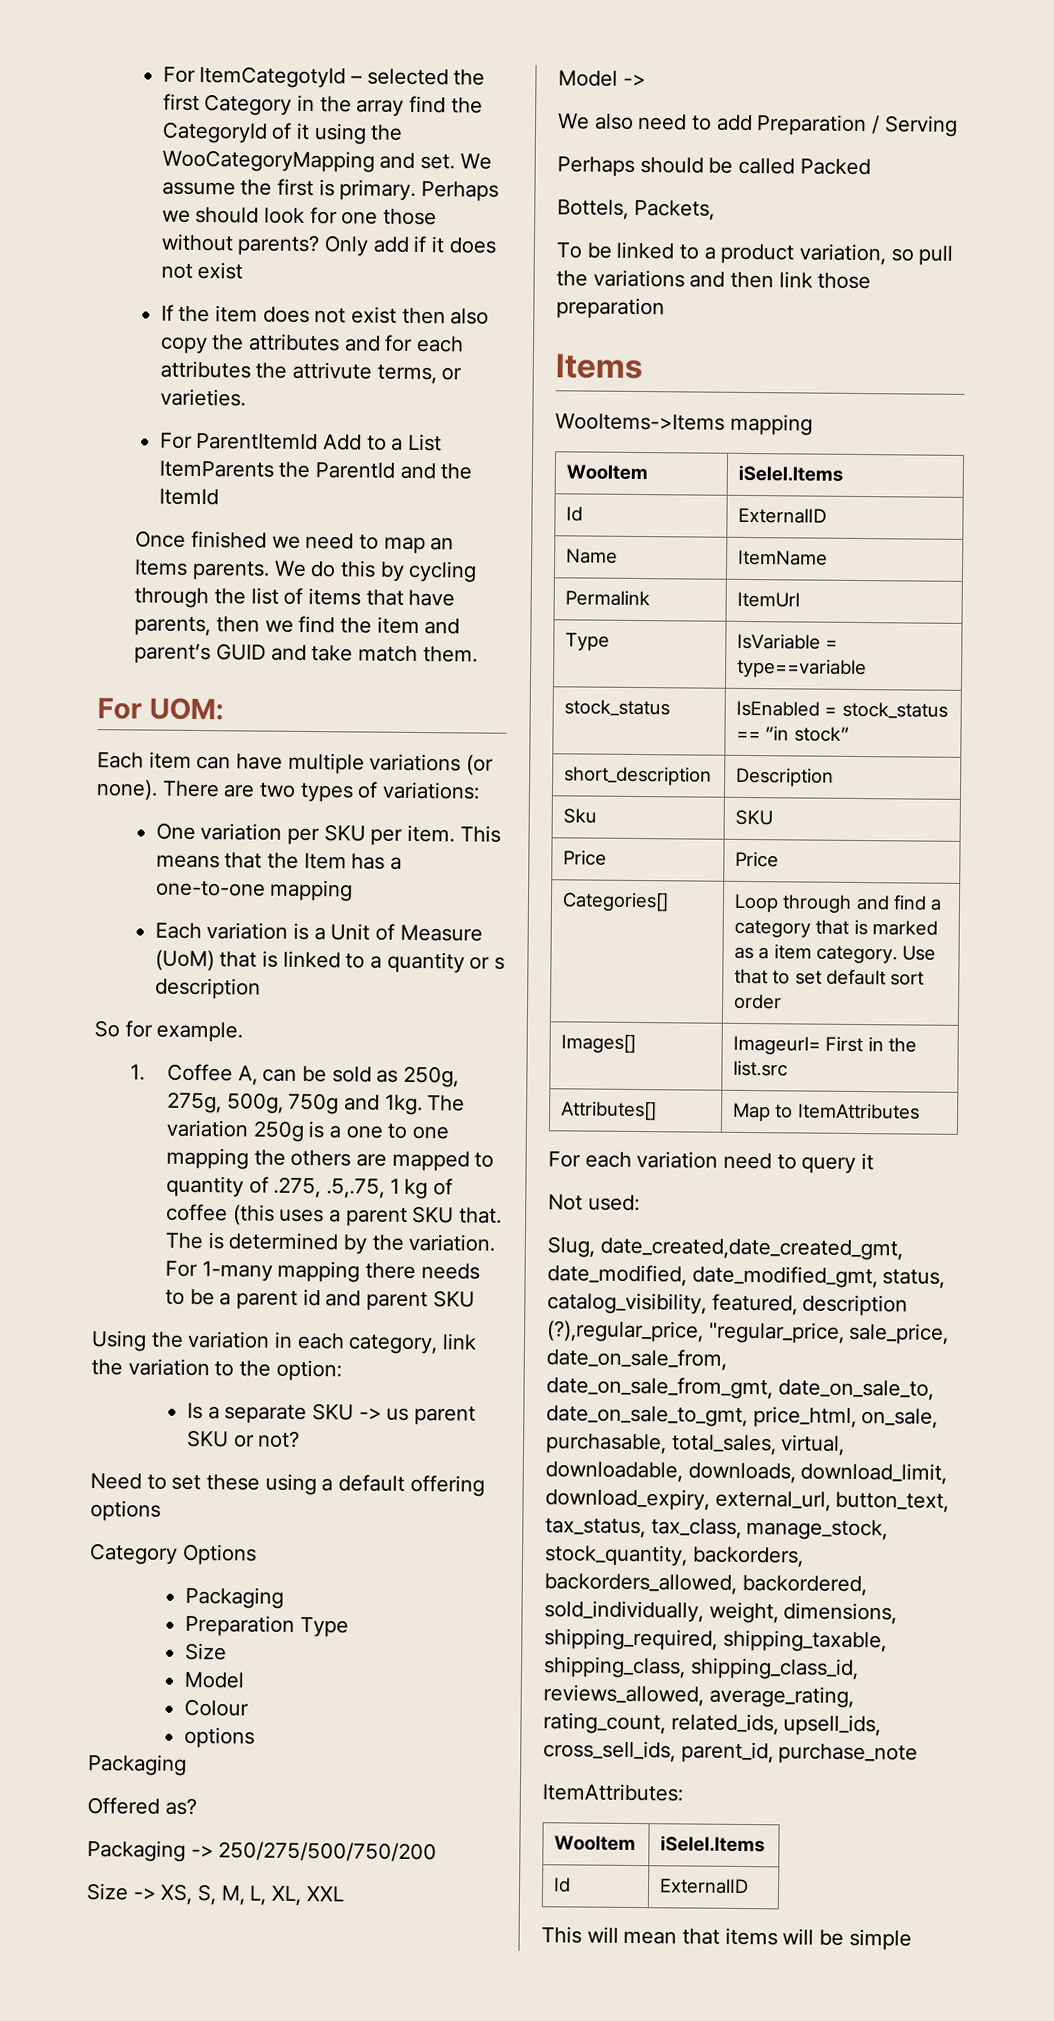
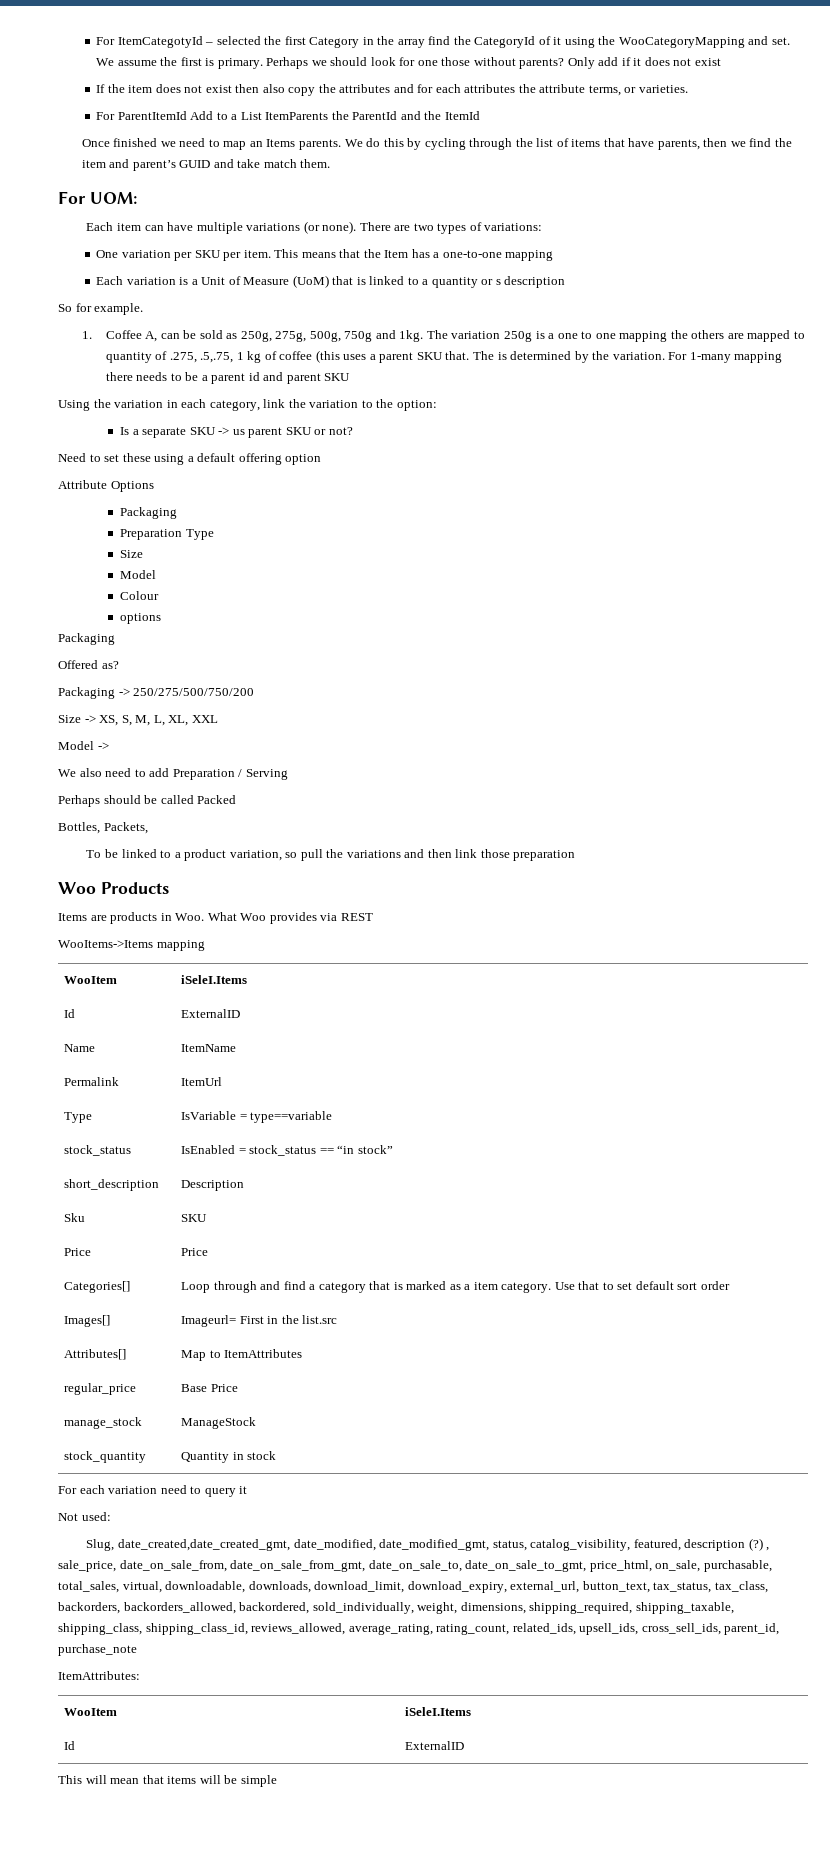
- If the item does not exist then also copy the attributes and for each attributes the attrivute terms, or varieties.
+ If the item does not exist then also copy the attributes and for each attributes the attribute terms, or varieties.
- Need to set these using a default offering options
- Category Options
+ Need to set these using a default offering option
+ Attribute Options
- Bottels, Packets,
+ Bottles, Packets,
  To be linked to a product variation, so pull the variations and then link those preparation
- Items
+ Woo Products
+ Items are products in Woo. What Woo provides via REST
+ regular_price | Base Price
+ manage_stock | ManageStock
+ stock_quantity | Quantity in stock
- Slug, date_created,date_created_gmt, date_modified, date_modified_gmt, status, catalog_visibility, featured, description (?),regular_price, "regular_price, sale_price, date_on_sale_from, date_on_sale_from_gmt, date_on_sale_to, date_on_sale_to_gmt, price_html, on_sale, purchasable, total_sales, virtual, downloadable, downloads, download_limit, download_expiry, external_url, button_text, tax_status, tax_class, manage_stock, stock_quantity, backorders, backorders_allowed, backordered, sold_individually, weight, dimensions, shipping_required, shipping_taxable, shipping_class, shipping_class_id, reviews_allowed, average_rating, rating_count, related_ids, upsell_ids, cross_sell_ids, parent_id, purchase_note
+ Slug, date_created,date_created_gmt, date_modified, date_modified_gmt, status, catalog_visibility, featured, description (?) , sale_price, date_on_sale_from, date_on_sale_from_gmt, date_on_sale_to, date_on_sale_to_gmt, price_html, on_sale, purchasable, total_sales, virtual, downloadable, downloads, download_limit, download_expiry, external_url, button_text, tax_status, tax_class, backorders, backorders_allowed, backordered, sold_individually, weight, dimensions, shipping_required, shipping_taxable, shipping_class, shipping_class_id, reviews_allowed, average_rating, rating_count, related_ids, upsell_ids, cross_sell_ids, parent_id, purchase_note

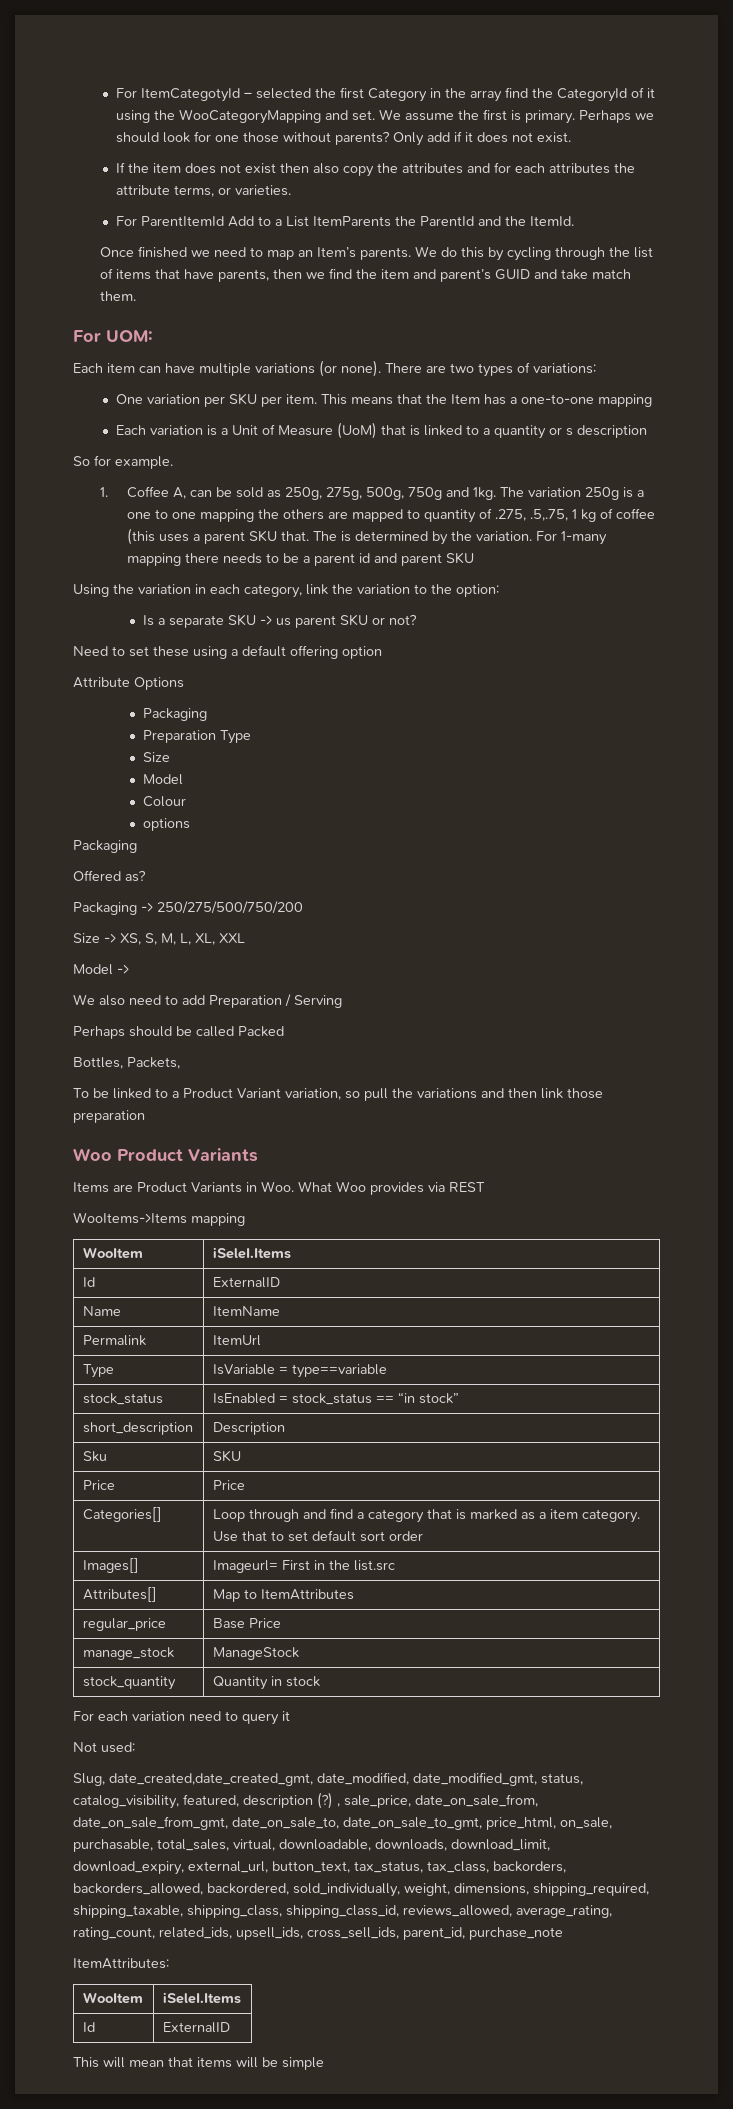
- Only add if it does not exist
+ Only add if it does not exist.
- For ParentItemId Add to a List ItemParents the ParentId and the ItemId
+ For ParentItemId Add to a List ItemParents the ParentId and the ItemId.
- Once finished we need to map an Items parents.
+ Once finished we need to map an Item’s parents.
- To be linked to a product variation, so pull the variations and then link those preparation
+ To be linked to a Product Variant variation, so pull the variations and then link those preparation
- Woo Products
+ Woo Product Variants
- Items are products in Woo. What Woo provides via REST
+ Items are Product Variants in Woo. What Woo provides via REST

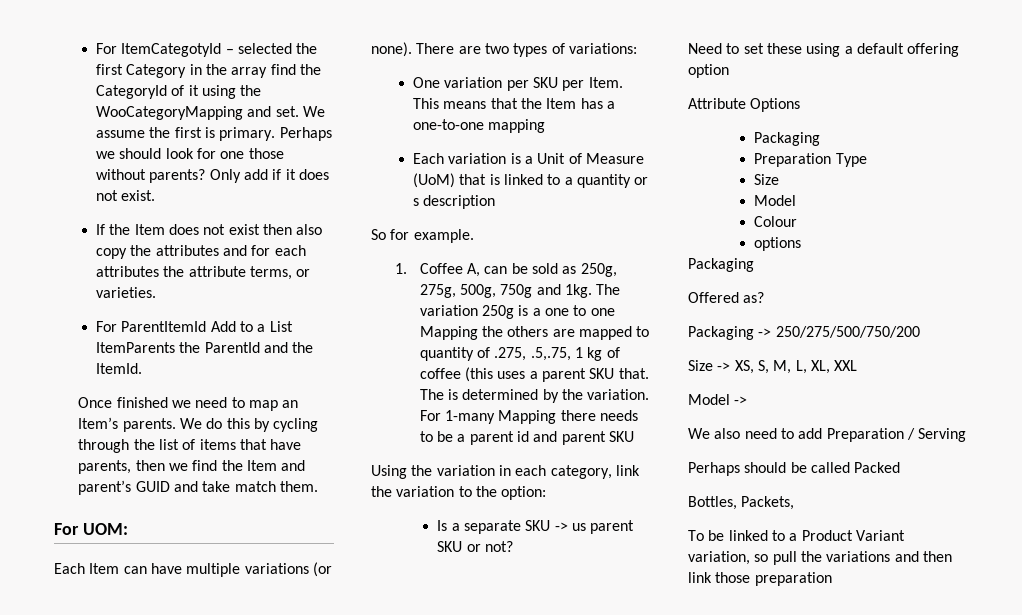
- If the item does not exist then also copy the attributes and for each attributes the attribute terms, or varieties.
+ If the Item does not exist then also copy the attributes and for each attributes the attribute terms, or varieties.
- We do this by cycling through the list of items that have parents, then we find the item and parent’s GUID and take match them.
+ We do this by cycling through the list of items that have parents, then we find the Item and parent’s GUID and take match them.
- Each item can have multiple variations (or none).
+ Each Item can have multiple variations (or none).
- One variation per SKU per item.
+ One variation per SKU per Item.
- The variation 250g is a one to one mapping the others are mapped to quantity of .275, .5,.75, 1 kg of coffee (this uses a parent SKU that.
+ The variation 250g is a one to one Mapping the others are mapped to quantity of .275, .5,.75, 1 kg of coffee (this uses a parent SKU that.
- For 1-many mapping there needs to be a parent id and parent SKU
+ For 1-many Mapping there needs to be a parent id and parent SKU
- Woo Product Variants
- Items are Product Variants in Woo. What Woo provides via REST
- WooItems->Items mapping
- WooItem | iSeleI.Items
- Id | ExternalID
- Name | ItemName
- Permalink | ItemUrl
- Type | IsVariable = type==variable
- stock_status | IsEnabled = stock_status == “in stock”
- short_description | Description
- Sku | SKU
- Price | Price
- Categories[] | Loop through and find a category that is marked as a item category. Use that to set default sort order
- Images[] | Imageurl= First in the list.src
- Attributes[] | Map to ItemAttributes
- regular_price | Base Price
- manage_stock | ManageStock
- stock_quantity | Quantity in stock
- For each variation need to query it
- Not used:
- Slug, date_created,date_created_gmt, date_modified, date_modified_gmt, status, catalog_visibility, featured, description (?) , sale_price, date_on_sale_from, date_on_sale_from_gmt, date_on_sale_to, date_on_sale_to_gmt, price_html, on_sale, purchasable, total_sales, virtual, downloadable, downloads, download_limit, download_expiry, external_url, button_text, tax_status, tax_class, backorders, backorders_allowed, backordered, sold_individually, weight, dimensions, shipping_required, shipping_taxable, shipping_class, shipping_class_id, reviews_allowed, average_rating, rating_count, related_ids, upsell_ids, cross_sell_ids, parent_id, purchase_note
- ItemAttributes:
- WooItem | iSeleI.Items
- Id | ExternalID
- This will mean that items will be simple

